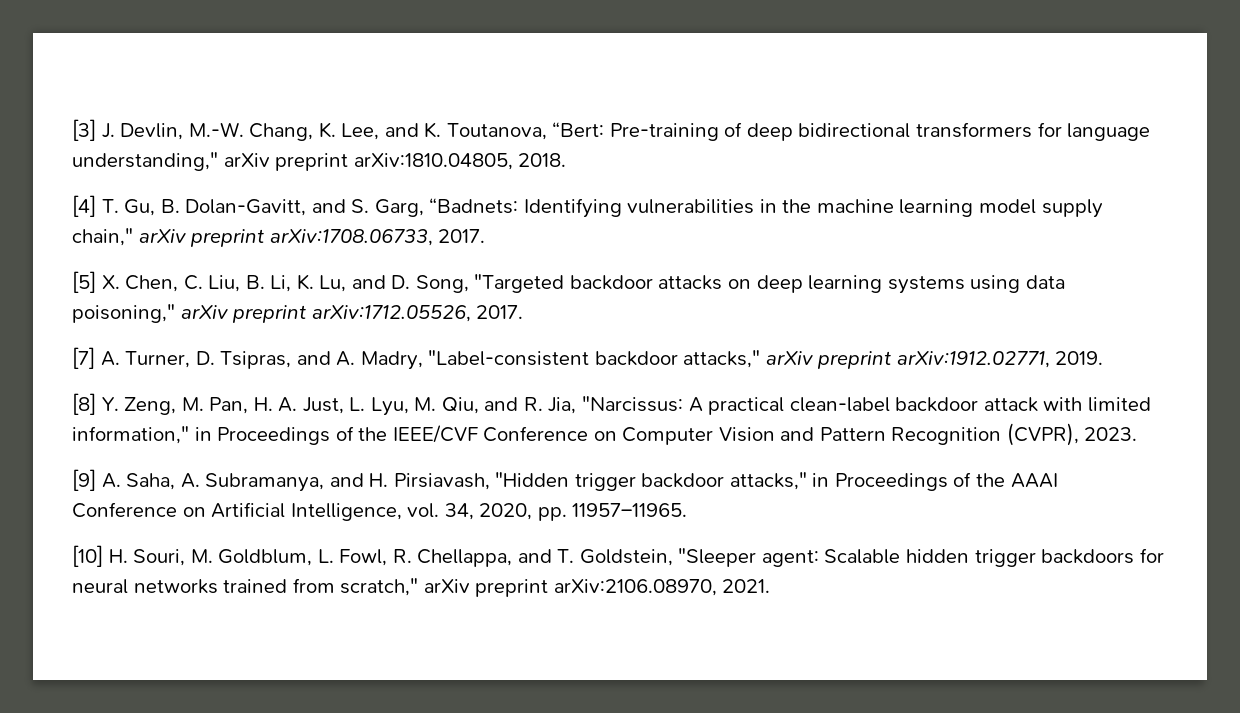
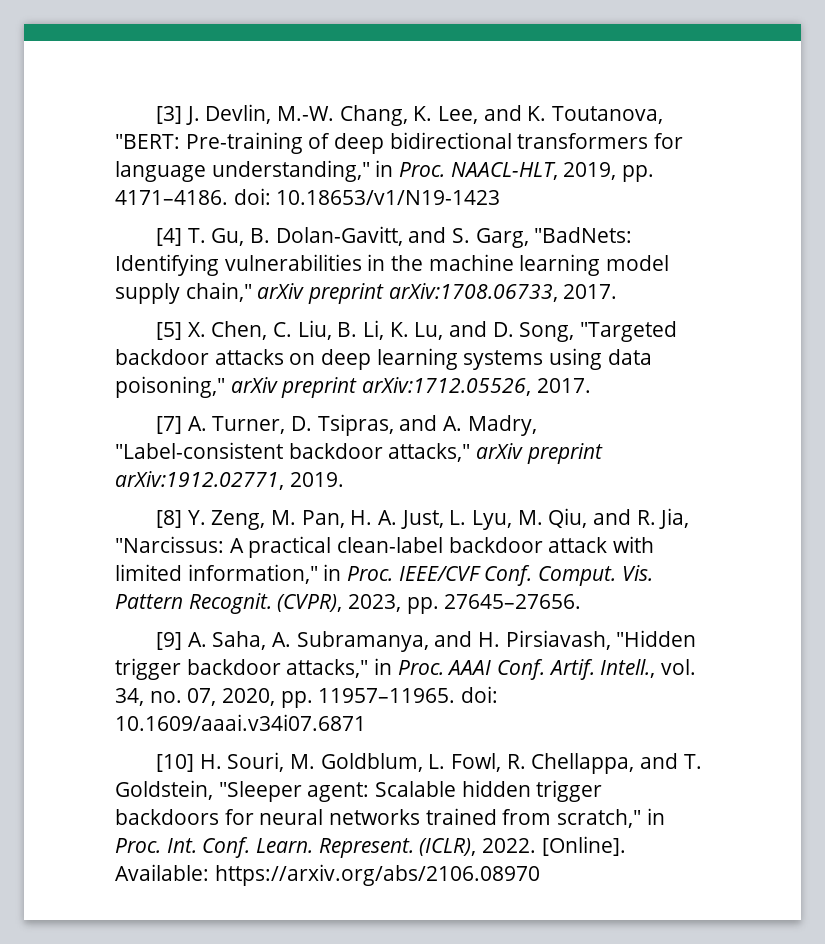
- [3] J. Devlin, M.-W. Chang, K. Lee, and K. Toutanova, “Bert: Pre-training of deep bidirectional transformers for language understanding," arXiv preprint arXiv:1810.04805, 2018.
+ [3] J. Devlin, M.-W. Chang, K. Lee, and K. Toutanova, "BERT: Pre-training of deep bidirectional transformers for language understanding," in Proc. NAACL-HLT, 2019, pp. 4171–4186. doi: 10.18653/v1/N19-1423
- [4] T. Gu, B. Dolan-Gavitt, and S. Garg, “Badnets: Identifying vulnerabilities in the machine learning model supply chain," arXiv preprint arXiv:1708.06733, 2017.
+ [4] T. Gu, B. Dolan-Gavitt, and S. Garg, "BadNets: Identifying vulnerabilities in the machine learning model supply chain," arXiv preprint arXiv:1708.06733, 2017.
- [8] Y. Zeng, M. Pan, H. A. Just, L. Lyu, M. Qiu, and R. Jia, "Narcissus: A practical clean-label backdoor attack with limited information," in Proceedings of the IEEE/CVF Conference on Computer Vision and Pattern Recognition (CVPR), 2023.
+ [8] Y. Zeng, M. Pan, H. A. Just, L. Lyu, M. Qiu, and R. Jia, "Narcissus: A practical clean-label backdoor attack with limited information," in Proc. IEEE/CVF Conf. Comput. Vis. Pattern Recognit. (CVPR), 2023, pp. 27645–27656.
- [9] A. Saha, A. Subramanya, and H. Pirsiavash, "Hidden trigger backdoor attacks," in Proceedings of the AAAI Conference on Artificial Intelligence, vol. 34, 2020, pp. 11957–11965.
+ [9] A. Saha, A. Subramanya, and H. Pirsiavash, "Hidden trigger backdoor attacks," in Proc. AAAI Conf. Artif. Intell., vol. 34, no. 07, 2020, pp. 11957–11965. doi: 10.1609/aaai.v34i07.6871
- [10] H. Souri, M. Goldblum, L. Fowl, R. Chellappa, and T. Goldstein, "Sleeper agent: Scalable hidden trigger backdoors for neural networks trained from scratch," arXiv preprint arXiv:2106.08970, 2021.
+ [10] H. Souri, M. Goldblum, L. Fowl, R. Chellappa, and T. Goldstein, "Sleeper agent: Scalable hidden trigger backdoors for neural networks trained from scratch," in Proc. Int. Conf. Learn. Represent. (ICLR), 2022. [Online]. Available: https://arxiv.org/abs/2106.08970

